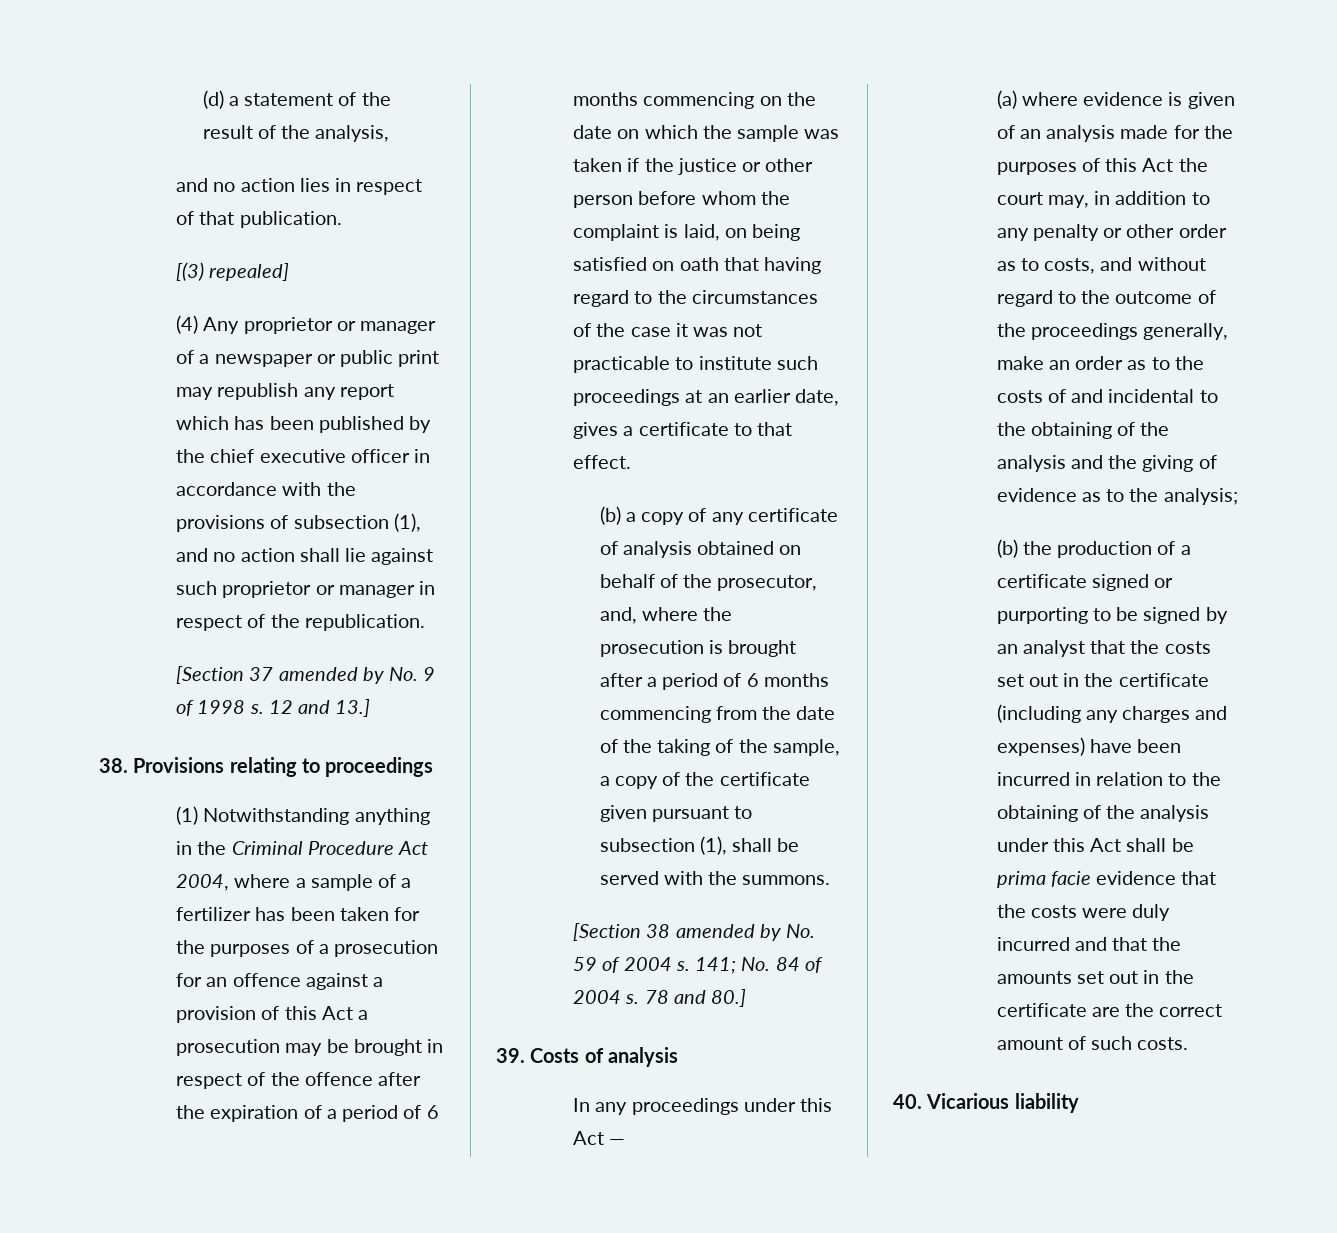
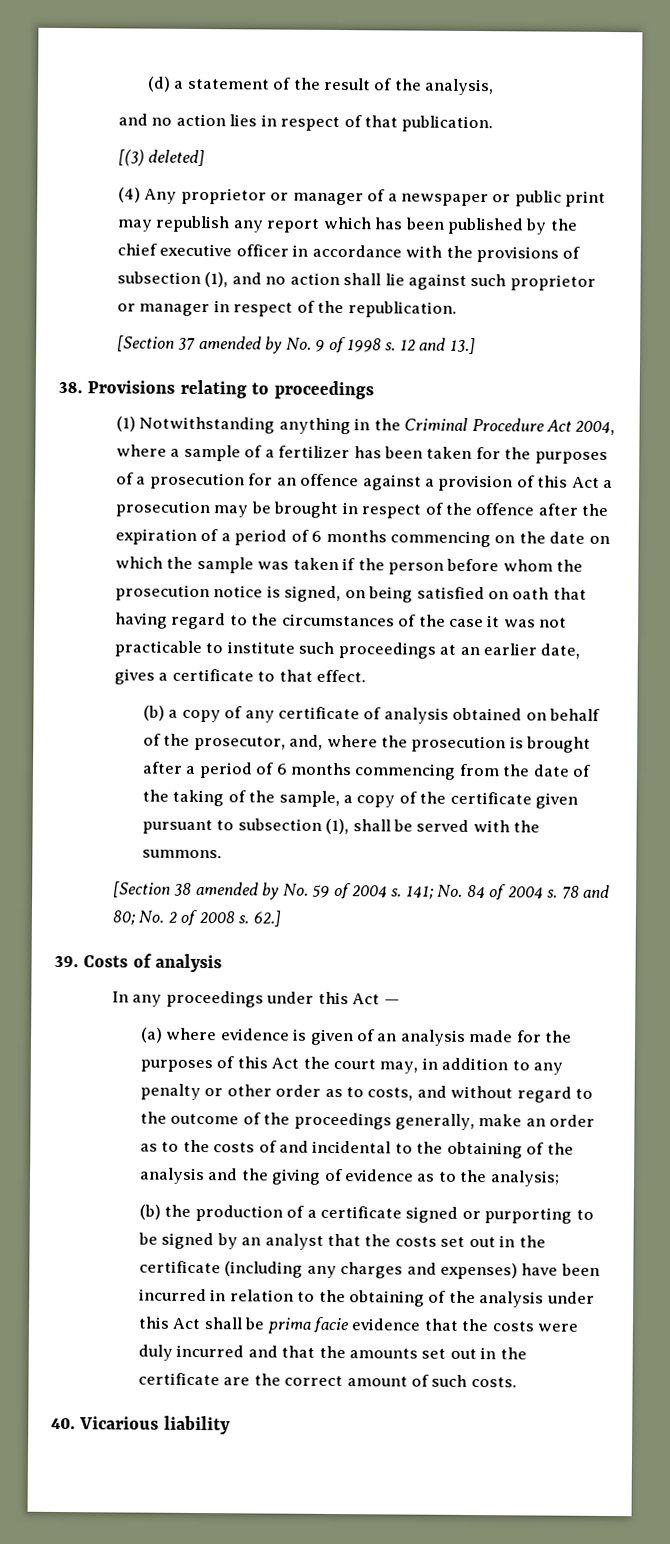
- [(3) repealed]
+ [(3) deleted]
- (1) Notwithstanding anything in the Criminal Procedure Act 2004, where a sample of a fertilizer has been taken for the purposes of a prosecution for an offence against a provision of this Act a prosecution may be brought in respect of the offence after the expiration of a period of 6 months commencing on the date on which the sample was taken if the justice or other person before whom the complaint is laid, on being satisfied on oath that having regard to the circumstances of the case it was not practicable to institute such proceedings at an earlier date, gives a certificate to that effect.
+ (1) Notwithstanding anything in the Criminal Procedure Act 2004, where a sample of a fertilizer has been taken for the purposes of a prosecution for an offence against a provision of this Act a prosecution may be brought in respect of the offence after the expiration of a period of 6 months commencing on the date on which the sample was taken if the person before whom the prosecution notice is signed, on being satisfied on oath that having regard to the circumstances of the case it was not practicable to institute such proceedings at an earlier date, gives a certificate to that effect.
- 78 and 80.]
+ 78 and 80; No. 2 of 2008 s. 62.]

